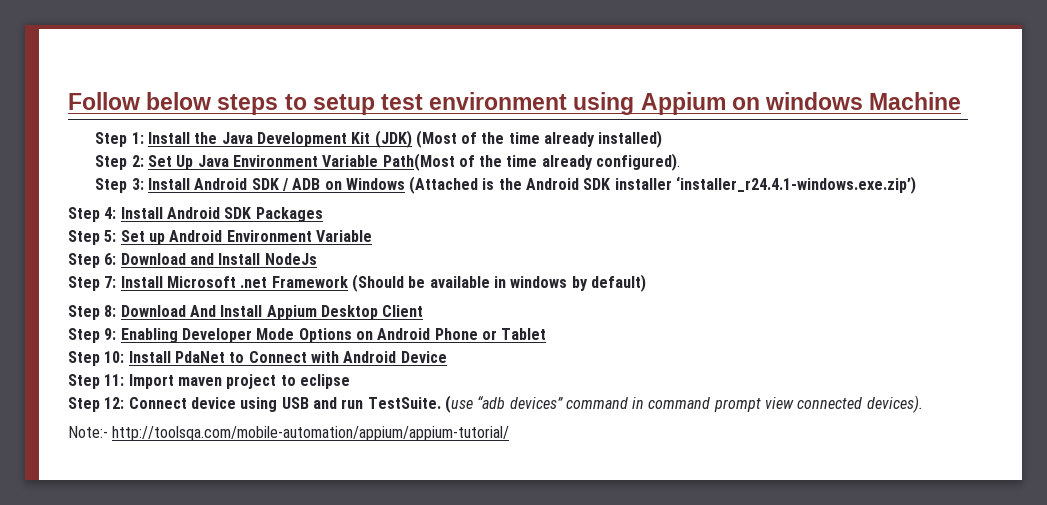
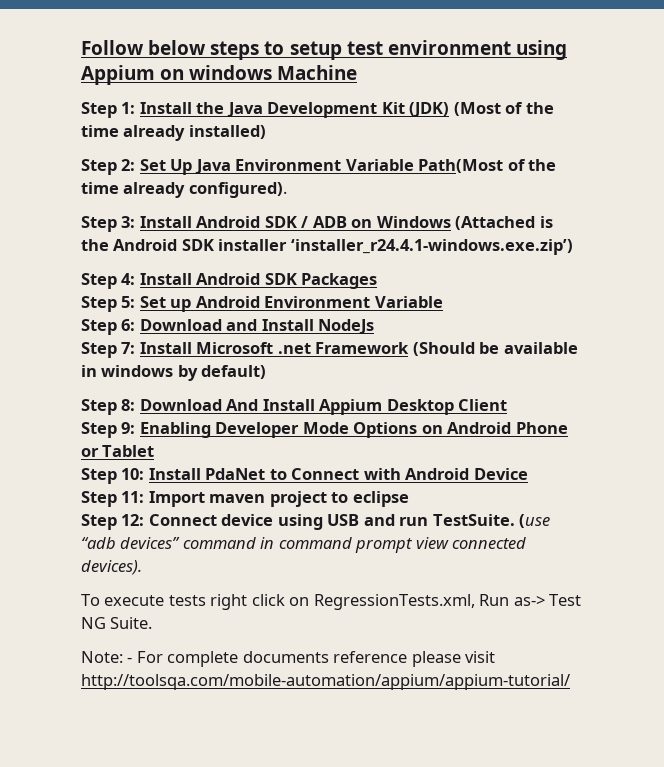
- Note:- http://toolsqa.com/mobile-automation/appium/appium-tutorial/
+ To execute tests right click on RegressionTests.xml, Run as-> Test NG Suite.
+ Note: - For complete documents reference please visit http://toolsqa.com/mobile-automation/appium/appium-tutorial/

